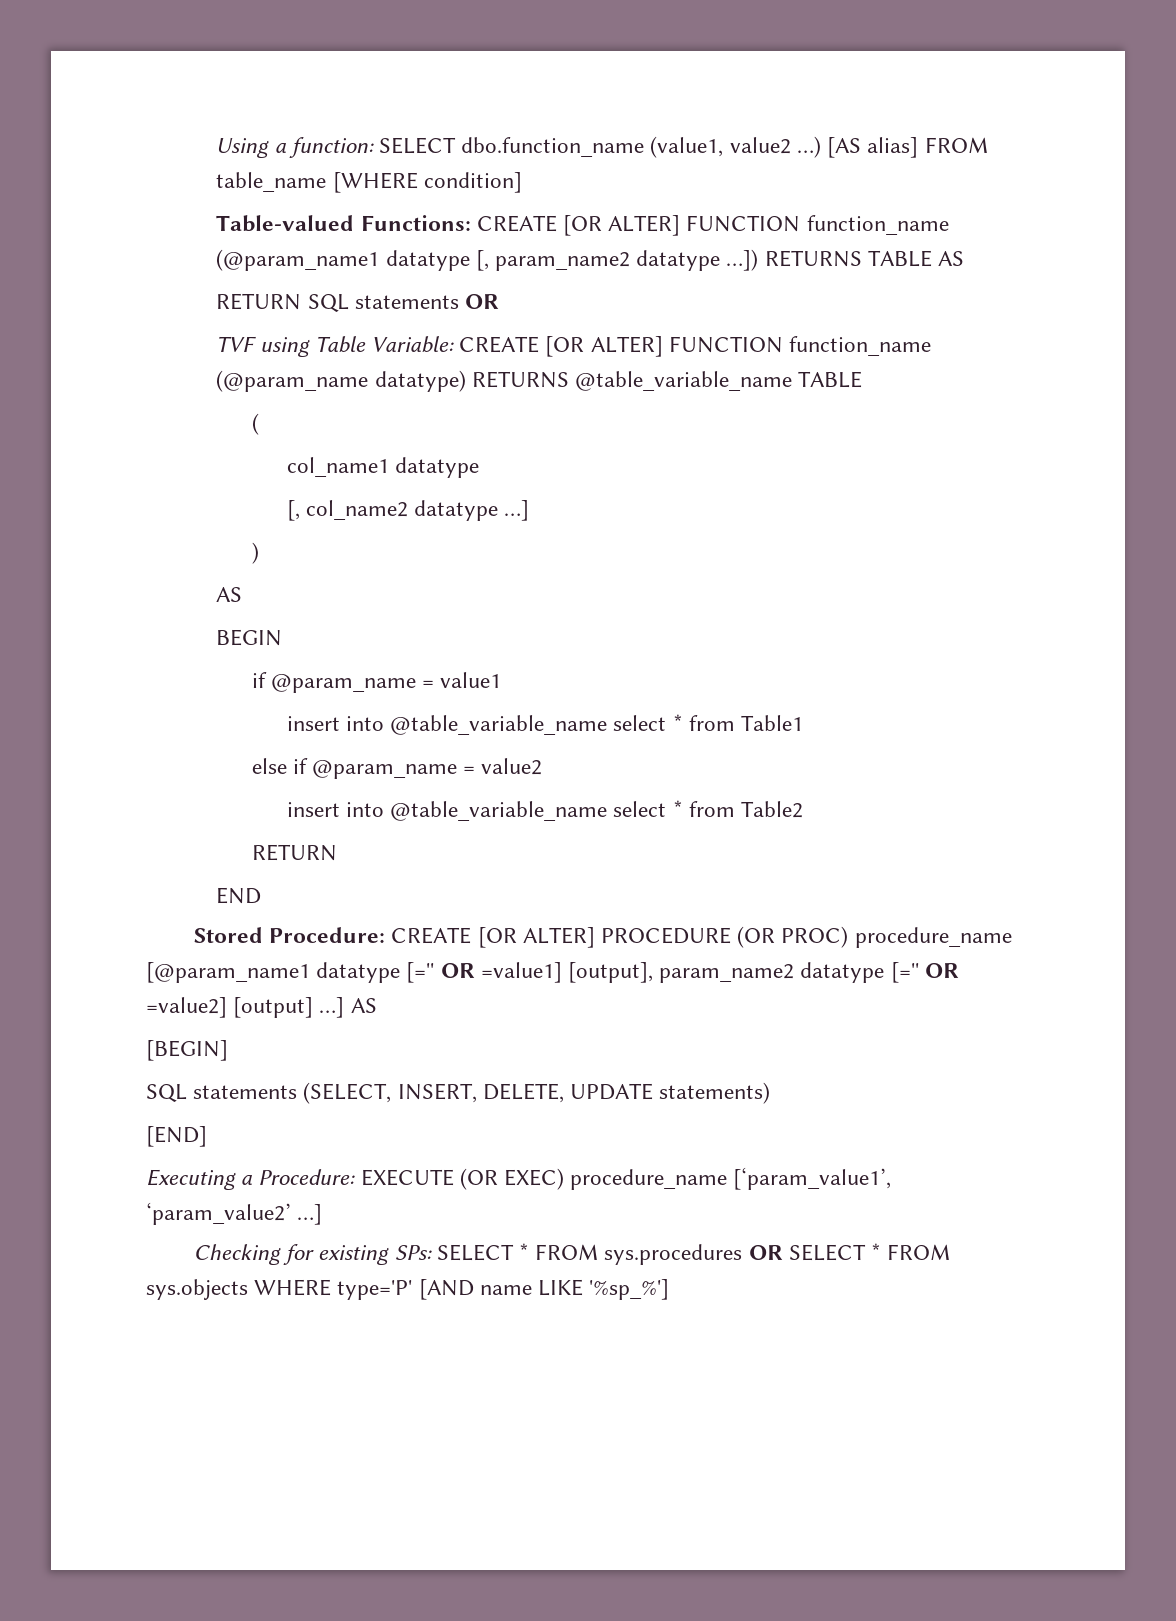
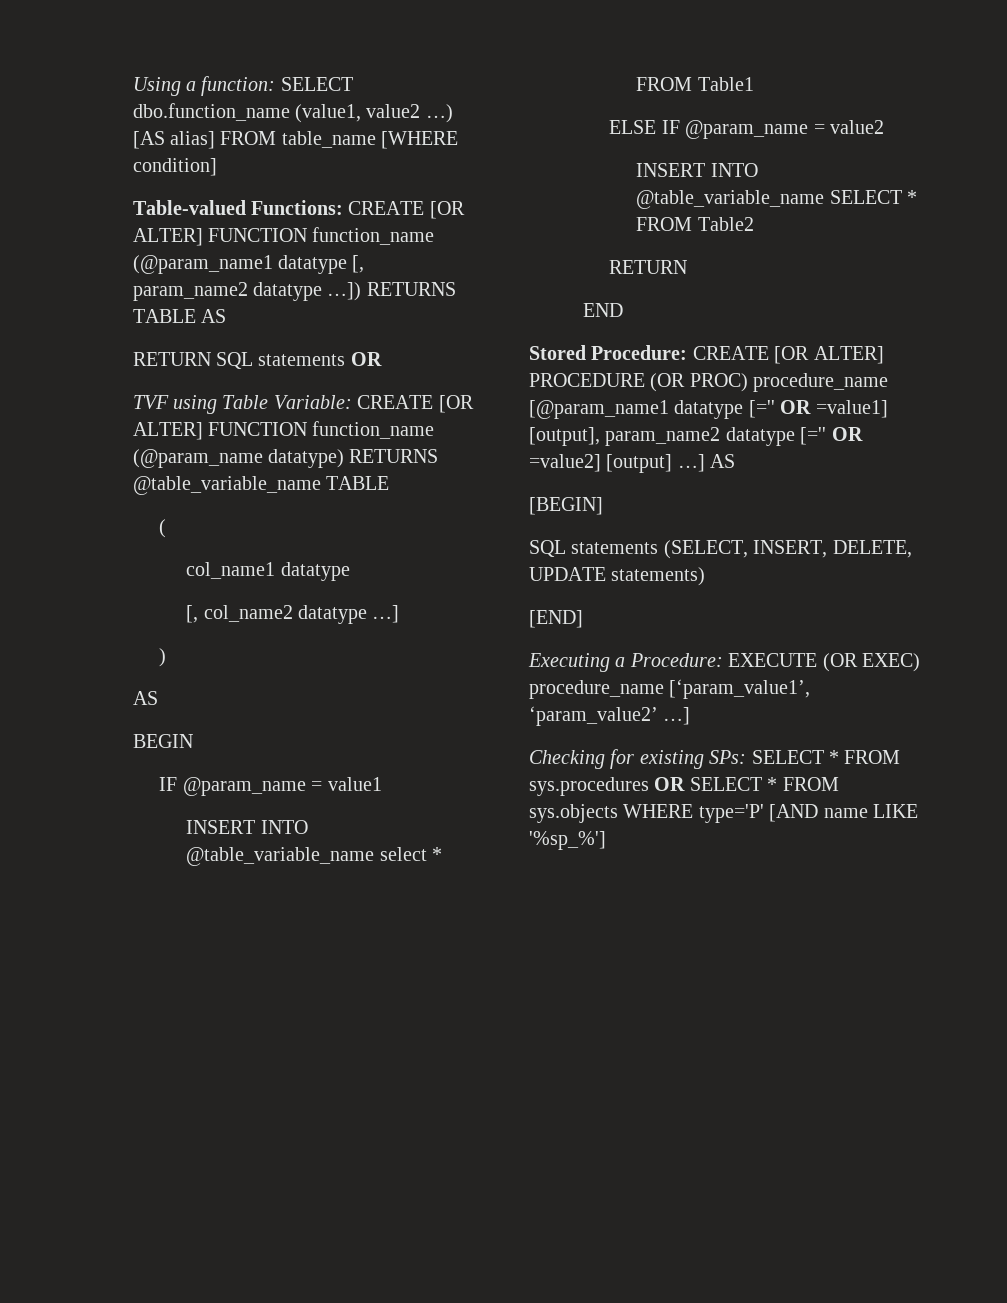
- if @param_name = value1
+ IF @param_name = value1
- insert into @table_variable_name select * from Table1
+ INSERT INTO @table_variable_name select * FROM Table1
- else if @param_name = value2
+ ELSE IF @param_name = value2
- insert into @table_variable_name select * from Table2
+ INSERT INTO @table_variable_name SELECT * FROM Table2

